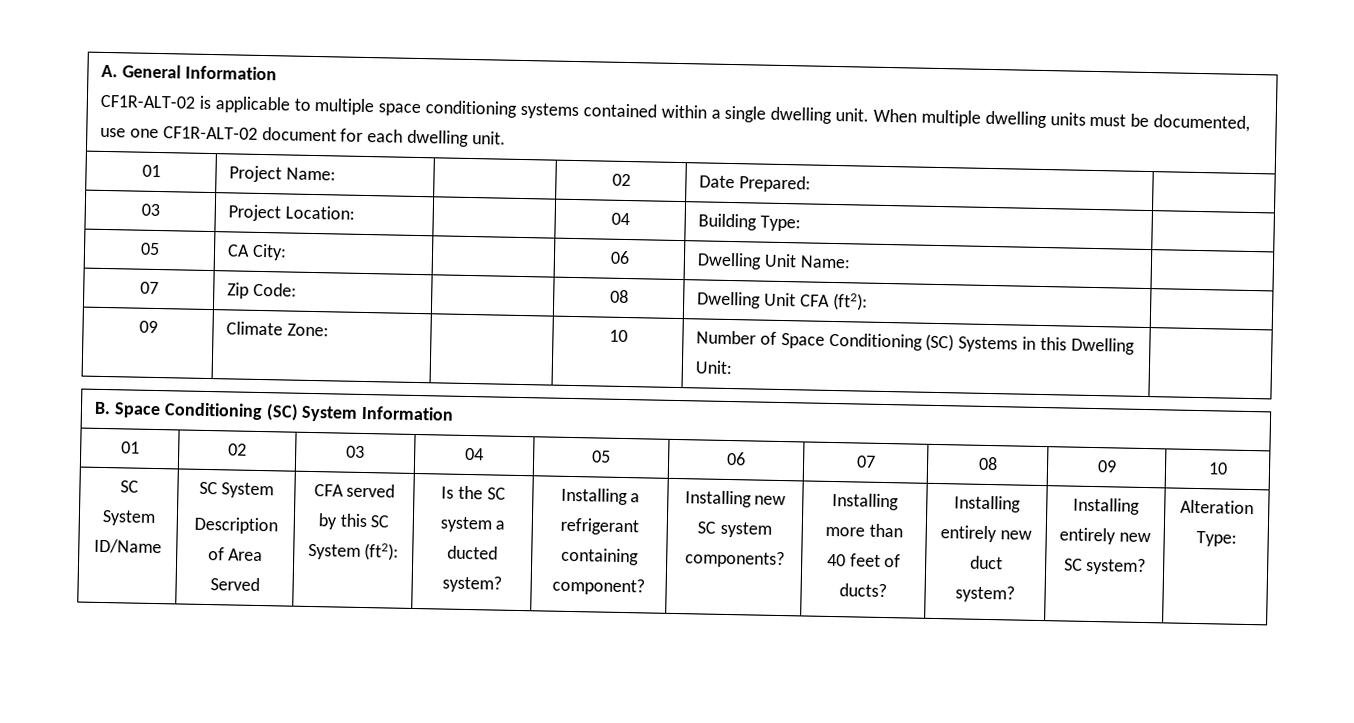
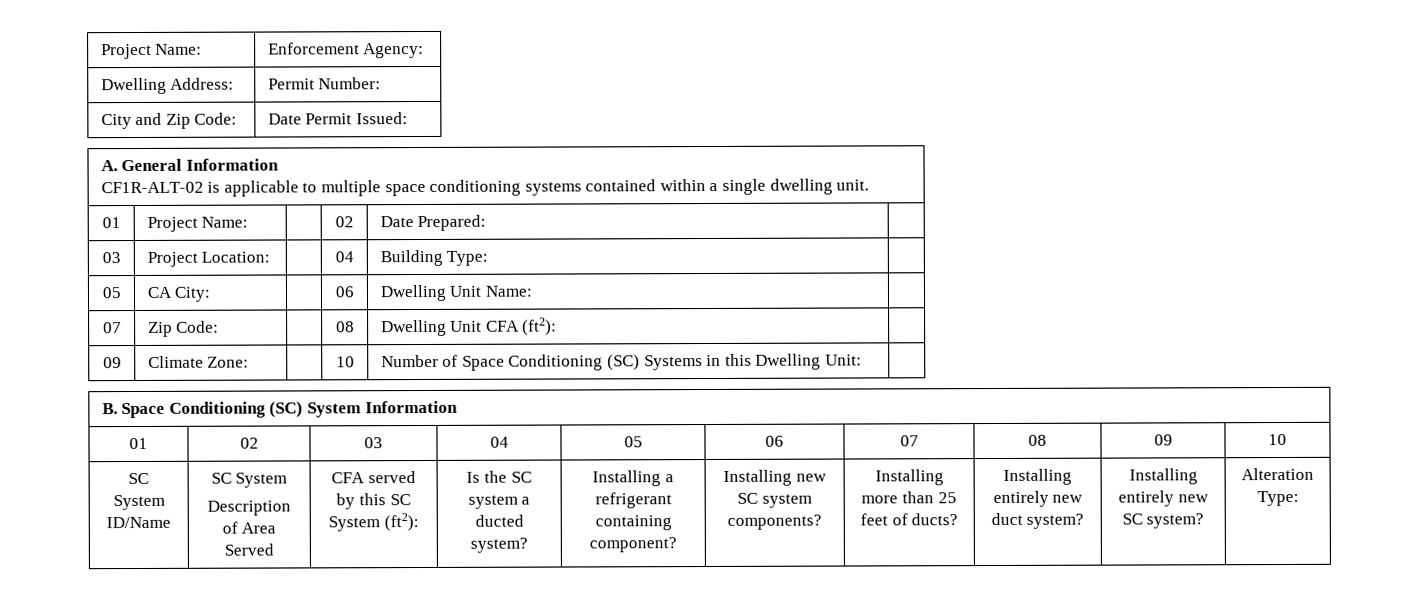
+ Project Name: | Enforcement Agency:
+ Dwelling Address: | Permit Number:
+ City and Zip Code: | Date Permit Issued:
  A. General Information
- CF1R-ALT-02 is applicable to multiple space conditioning systems contained within a single dwelling unit. When multiple dwelling units must be documented, use one CF1R-ALT-02 document for each dwelling unit.
+ CF1R-ALT-02 is applicable to multiple space conditioning systems contained within a single dwelling unit.
- Installing more than 40 feet of ducts?
+ Installing more than 25 feet of ducts?

